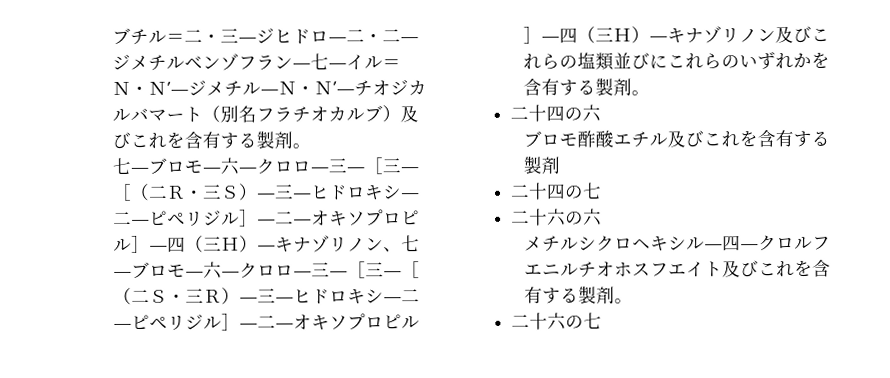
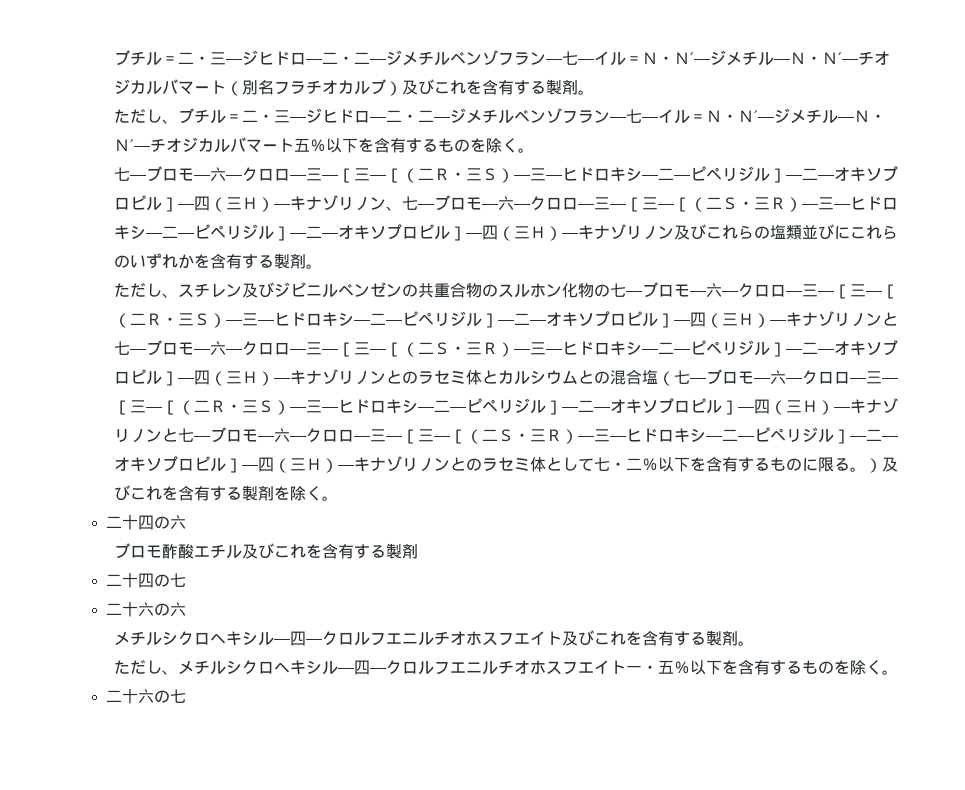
+ ただし、ブチル＝二・三―ジヒドロ―二・二―ジメチルベンゾフラン―七―イル＝Ｎ・Ｎ′―ジメチル―Ｎ・Ｎ′―チオジカルバマート五％以下を含有するものを除く。
+ ただし、スチレン及びジビニルベンゼンの共重合物のスルホン化物の七―ブロモ―六―クロロ―三―［三―［（二Ｒ・三Ｓ）―三―ヒドロキシ―二―ピペリジル］―二―オキソプロピル］―四（三Ｈ）―キナゾリノンと七―ブロモ―六―クロロ―三―［三―［（二Ｓ・三Ｒ）―三―ヒドロキシ―二―ピペリジル］―二―オキソプロピル］―四（三Ｈ）―キナゾリノンとのラセミ体とカルシウムとの混合塩（七―ブロモ―六―クロロ―三―［三―［（二Ｒ・三Ｓ）―三―ヒドロキシ―二―ピペリジル］―二―オキソプロピル］―四（三Ｈ）―キナゾリノンと七―ブロモ―六―クロロ―三―［三―［（二Ｓ・三Ｒ）―三―ヒドロキシ―二―ピペリジル］―二―オキソプロピル］―四（三Ｈ）―キナゾリノンとのラセミ体として七・二％以下を含有するものに限る。）及びこれを含有する製剤を除く。
+ ただし、メチルシクロヘキシル―四―クロルフエニルチオホスフエイト一・五％以下を含有するものを除く。

